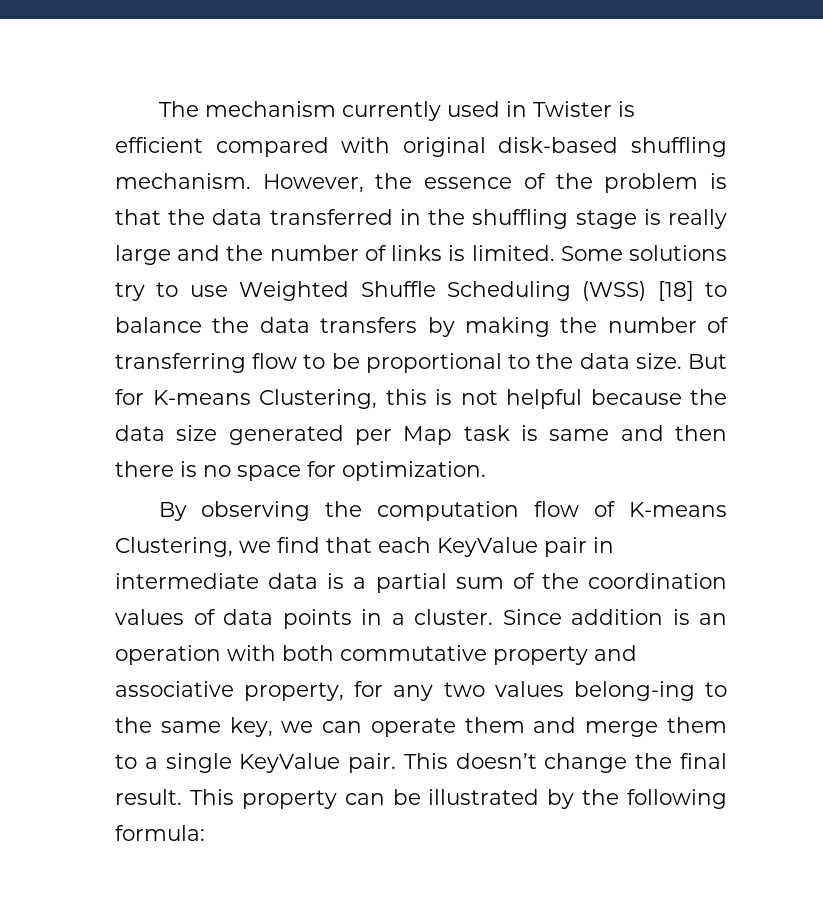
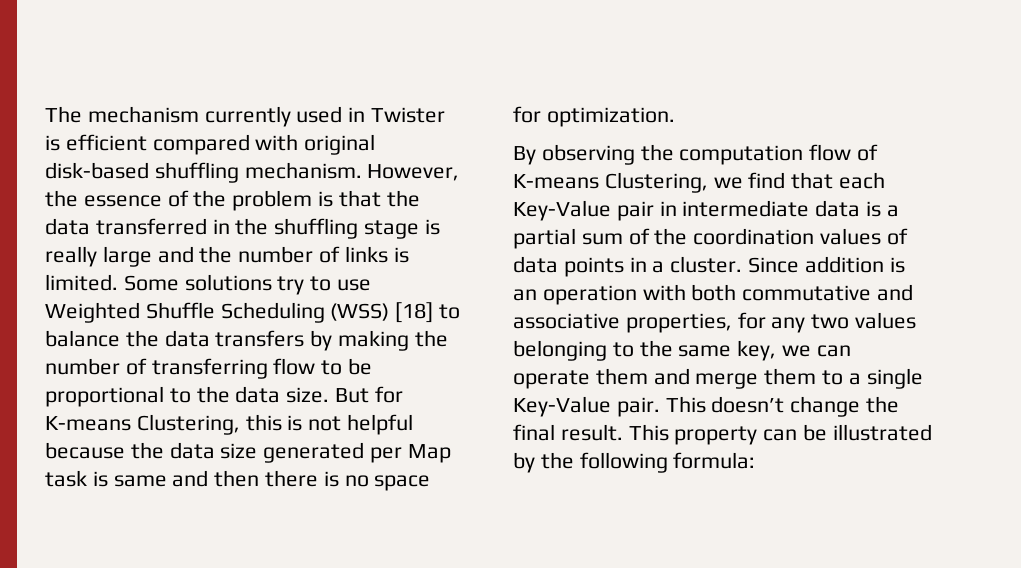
- By observing the computation flow of K-means Clustering, we find that each KeyValue pair in intermediate data is a partial sum of the coordination values of data points in a cluster.
+ By observing the computation flow of K-means Clustering, we find that each Key-Value pair in intermediate data is a partial sum of the coordination values of data points in a cluster.
- Since addition is an operation with both commutative property and associative property, for any two values belong-ing to the same key, we can operate them and merge them to a single KeyValue pair.
+ Since addition is an operation with both commutative and associative properties, for any two values belonging to the same key, we can operate them and merge them to a single Key-Value pair.

